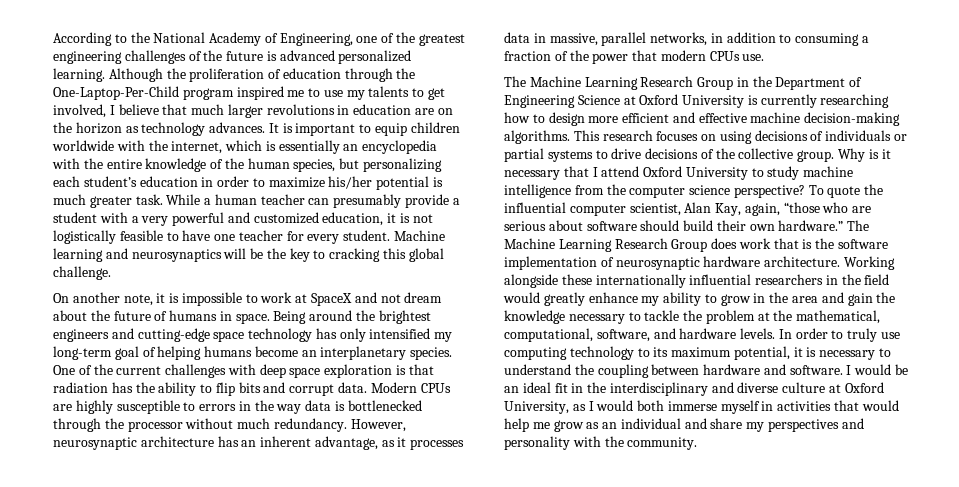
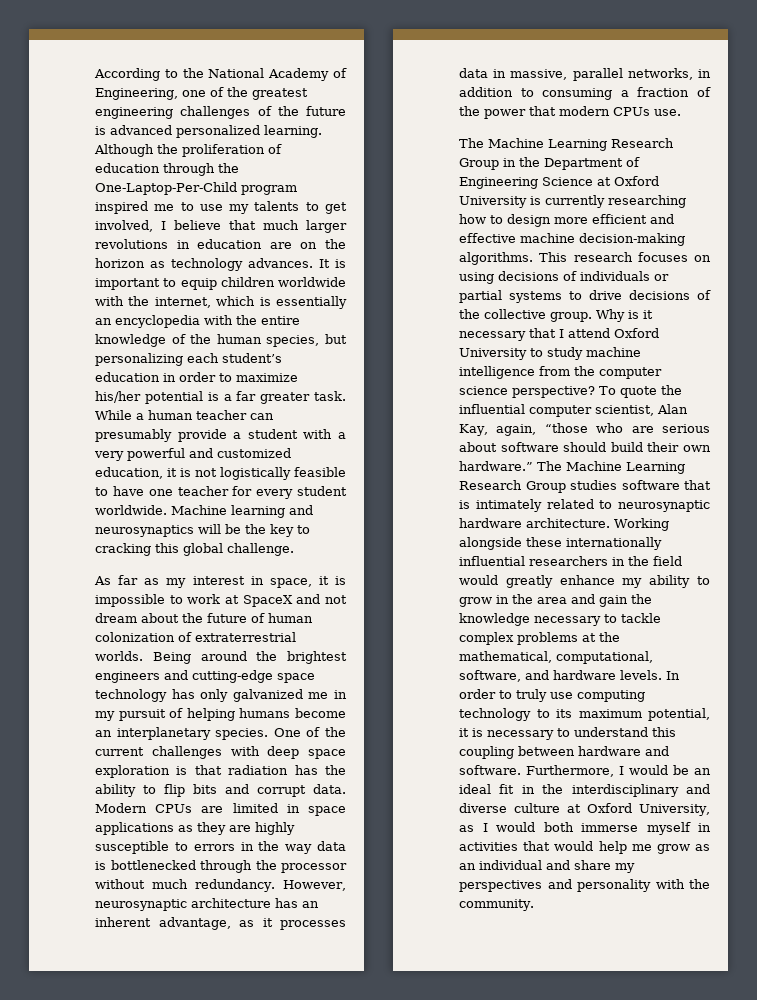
- It is important to equip children worldwide with the internet, which is essentially an encyclopedia with the entire knowledge of the human species, but personalizing each student’s education in order to maximize his/her potential is much greater task.
+ It is important to equip children worldwide with the internet, which is essentially an encyclopedia with the entire knowledge of the human species, but personalizing each student’s education in order to maximize his/her potential is a far greater task.
- While a human teacher can presumably provide a student with a very powerful and customized education, it is not logistically feasible to have one teacher for every student.
+ While a human teacher can presumably provide a student with a very powerful and customized education, it is not logistically feasible to have one teacher for every student worldwide.
- On another note, it is impossible to work at SpaceX and not dream about the future of humans in space.
+ As far as my interest in space, it is impossible to work at SpaceX and not dream about the future of human colonization of extraterrestrial worlds.
- Being around the brightest engineers and cutting-edge space technology has only intensified my long-term goal of helping humans become an interplanetary species.
+ Being around the brightest engineers and cutting-edge space technology has only galvanized me in my pursuit of helping humans become an interplanetary species.
- Modern CPUs are highly susceptible to errors in the way data is bottlenecked through the processor without much redundancy.
+ Modern CPUs are limited in space applications as they are highly susceptible to errors in the way data is bottlenecked through the processor without much redundancy.
- The Machine Learning Research Group does work that is the software implementation of neurosynaptic hardware architecture.
+ The Machine Learning Research Group studies software that is intimately related to neurosynaptic hardware architecture.
- Working alongside these internationally influential researchers in the field would greatly enhance my ability to grow in the area and gain the knowledge necessary to tackle the problem at the mathematical, computational, software, and hardware levels.
+ Working alongside these internationally influential researchers in the field would greatly enhance my ability to grow in the area and gain the knowledge necessary to tackle complex problems at the mathematical, computational, software, and hardware levels.
- In order to truly use computing technology to its maximum potential, it is necessary to understand the coupling between hardware and software.
+ In order to truly use computing technology to its maximum potential, it is necessary to understand this coupling between hardware and software.
- I would be an ideal fit in the interdisciplinary and diverse culture at Oxford University, as I would both immerse myself in activities that would help me grow as an individual and share my perspectives and personality with the community.
+ Furthermore, I would be an ideal fit in the interdisciplinary and diverse culture at Oxford University, as I would both immerse myself in activities that would help me grow as an individual and share my perspectives and personality with the community.

